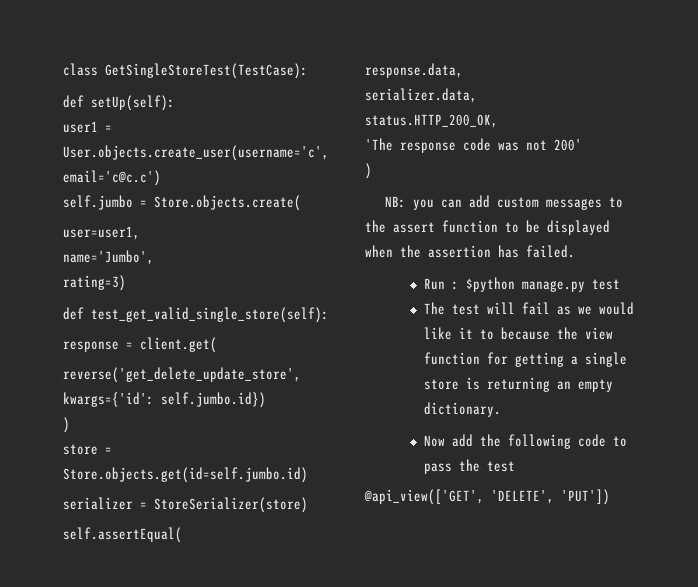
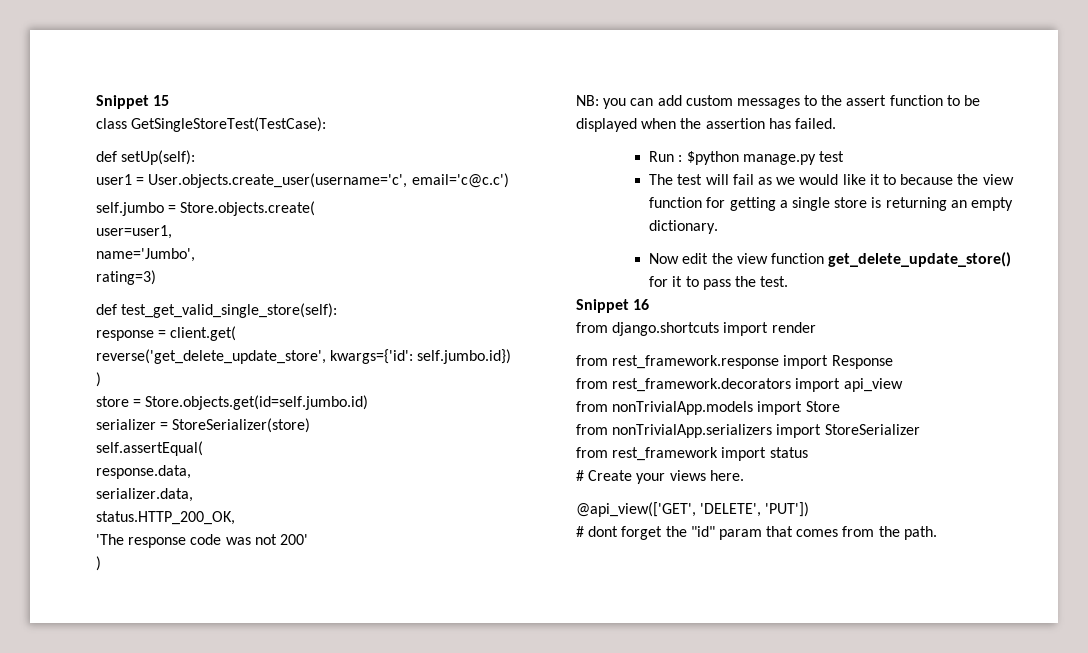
+ Snippet 15
- Now add the following code to pass the test
+ Now edit the view function get_delete_update_store() for it to pass the test.
+ Snippet 16
+ from django.shortcuts import render
+ from rest_framework.response import Response
+ from rest_framework.decorators import api_view
+ from nonTrivialApp.models import Store
+ from nonTrivialApp.serializers import StoreSerializer
+ from rest_framework import status
+ # Create your views here.
  @api_view(['GET', 'DELETE', 'PUT'])
+ # dont forget the "id" param that comes from the path.

